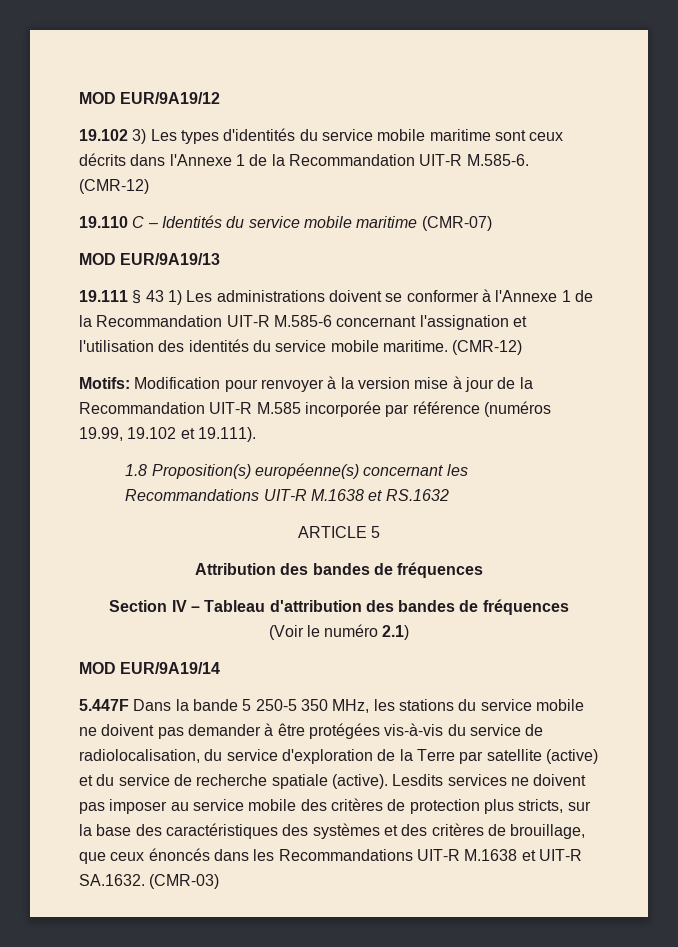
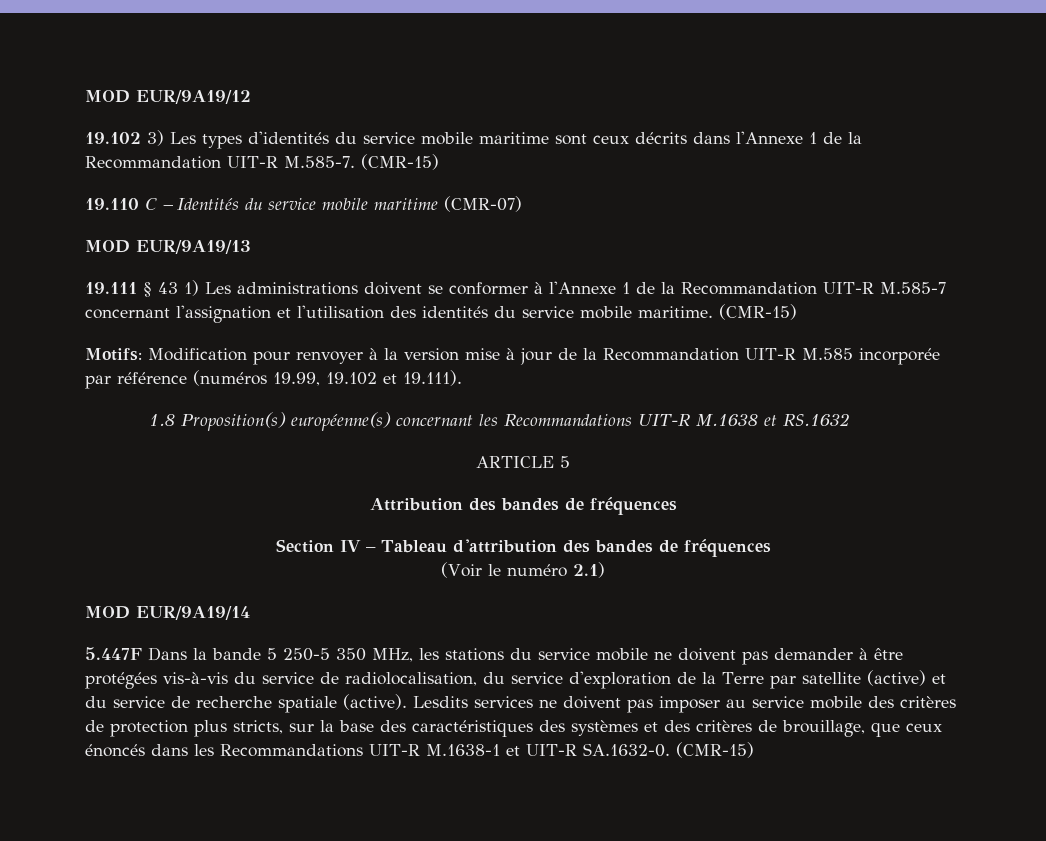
- 19.102 3) Les types d'identités du service mobile maritime sont ceux décrits dans l'Annexe 1 de la Recommandation UIT-R M.585-6. (CMR-12)
+ 19.102 3) Les types d'identités du service mobile maritime sont ceux décrits dans l'Annexe 1 de la Recommandation UIT-R M.585-7. (CMR-15)
- 19.111 § 43 1) Les administrations doivent se conformer à l'Annexe 1 de la Recommandation UIT-R M.585-6 concernant l'assignation et l'utilisation des identités du service mobile maritime. (CMR-12)
+ 19.111 § 43 1) Les administrations doivent se conformer à l'Annexe 1 de la Recommandation UIT-R M.585-7 concernant l'assignation et l'utilisation des identités du service mobile maritime. (CMR-15)
- Lesdits services ne doivent pas imposer au service mobile des critères de protection plus stricts, sur la base des caractéristiques des systèmes et des critères de brouillage, que ceux énoncés dans les Recommandations UIT-R M.1638 et UIT-R SA.1632. (CMR-03)
+ Lesdits services ne doivent pas imposer au service mobile des critères de protection plus stricts, sur la base des caractéristiques des systèmes et des critères de brouillage, que ceux énoncés dans les Recommandations UIT-R M.1638-1 et UIT-R SA.1632-0. (CMR-15)

